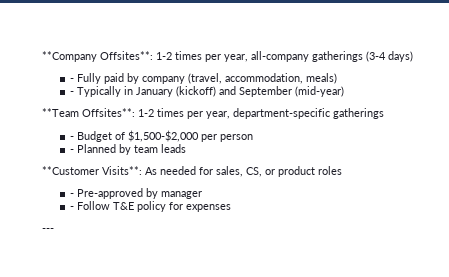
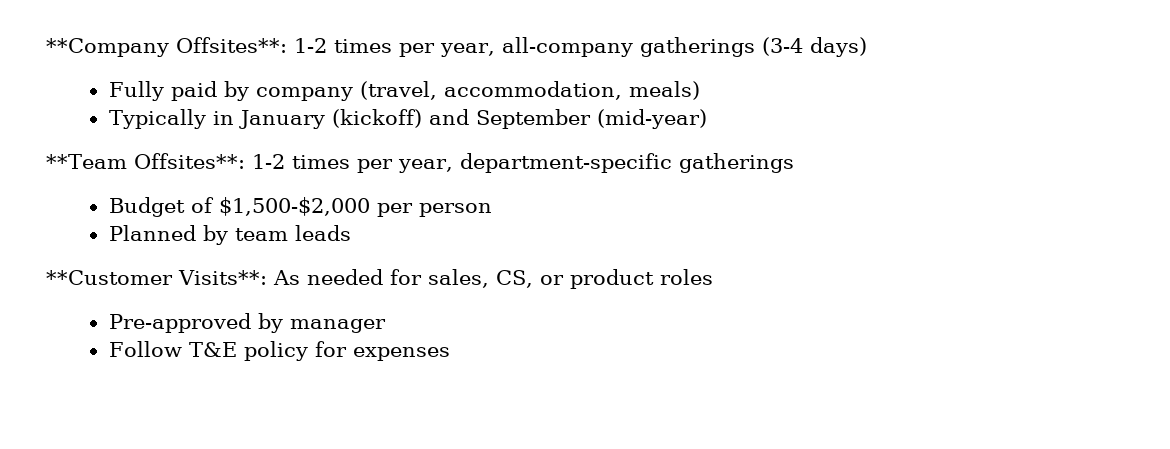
- - Fully paid by company (travel, accommodation, meals)
+ Fully paid by company (travel, accommodation, meals)
- - Typically in January (kickoff) and September (mid-year)
+ Typically in January (kickoff) and September (mid-year)
- - Budget of $1,500-$2,000 per person
+ Budget of $1,500-$2,000 per person
- - Planned by team leads
+ Planned by team leads
- - Pre-approved by manager
+ Pre-approved by manager
- - Follow T&E policy for expenses
+ Follow T&E policy for expenses
- ---

